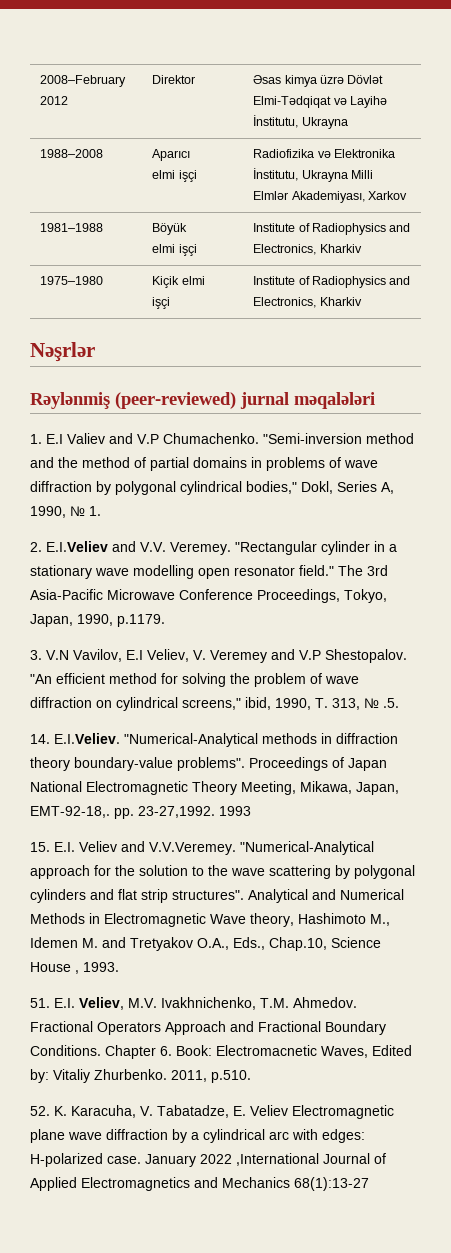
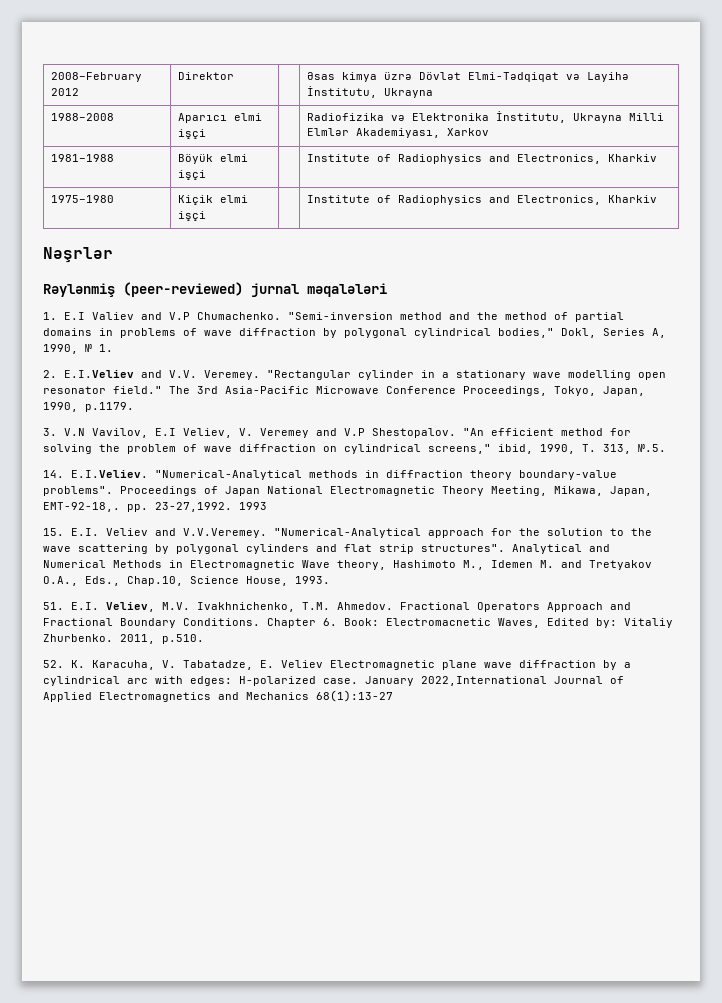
- "An efficient method for solving the problem of wave diffraction on cylindrical screens," ibid, 1990, T. 313, № .5.
+ "An efficient method for solving the problem of wave diffraction on cylindrical screens," ibid, 1990, T. 313, №.5.
- Analytical and Numerical Methods in Electromagnetic Wave theory, Hashimoto M., Idemen M. and Tretyakov O.A., Eds., Chap.10, Science House , 1993.
+ Analytical and Numerical Methods in Electromagnetic Wave theory, Hashimoto M., Idemen M. and Tretyakov O.A., Eds., Chap.10, Science House, 1993.
- January 2022 ,International Journal of Applied Electromagnetics and Mechanics 68(1):13-27
+ January 2022,International Journal of Applied Electromagnetics and Mechanics 68(1):13-27

